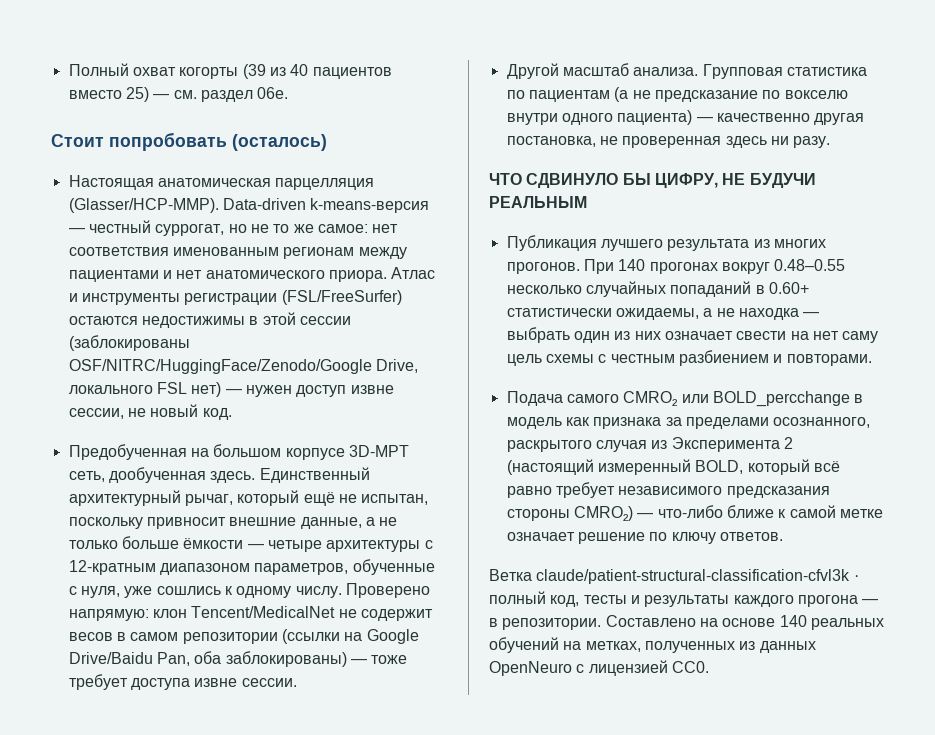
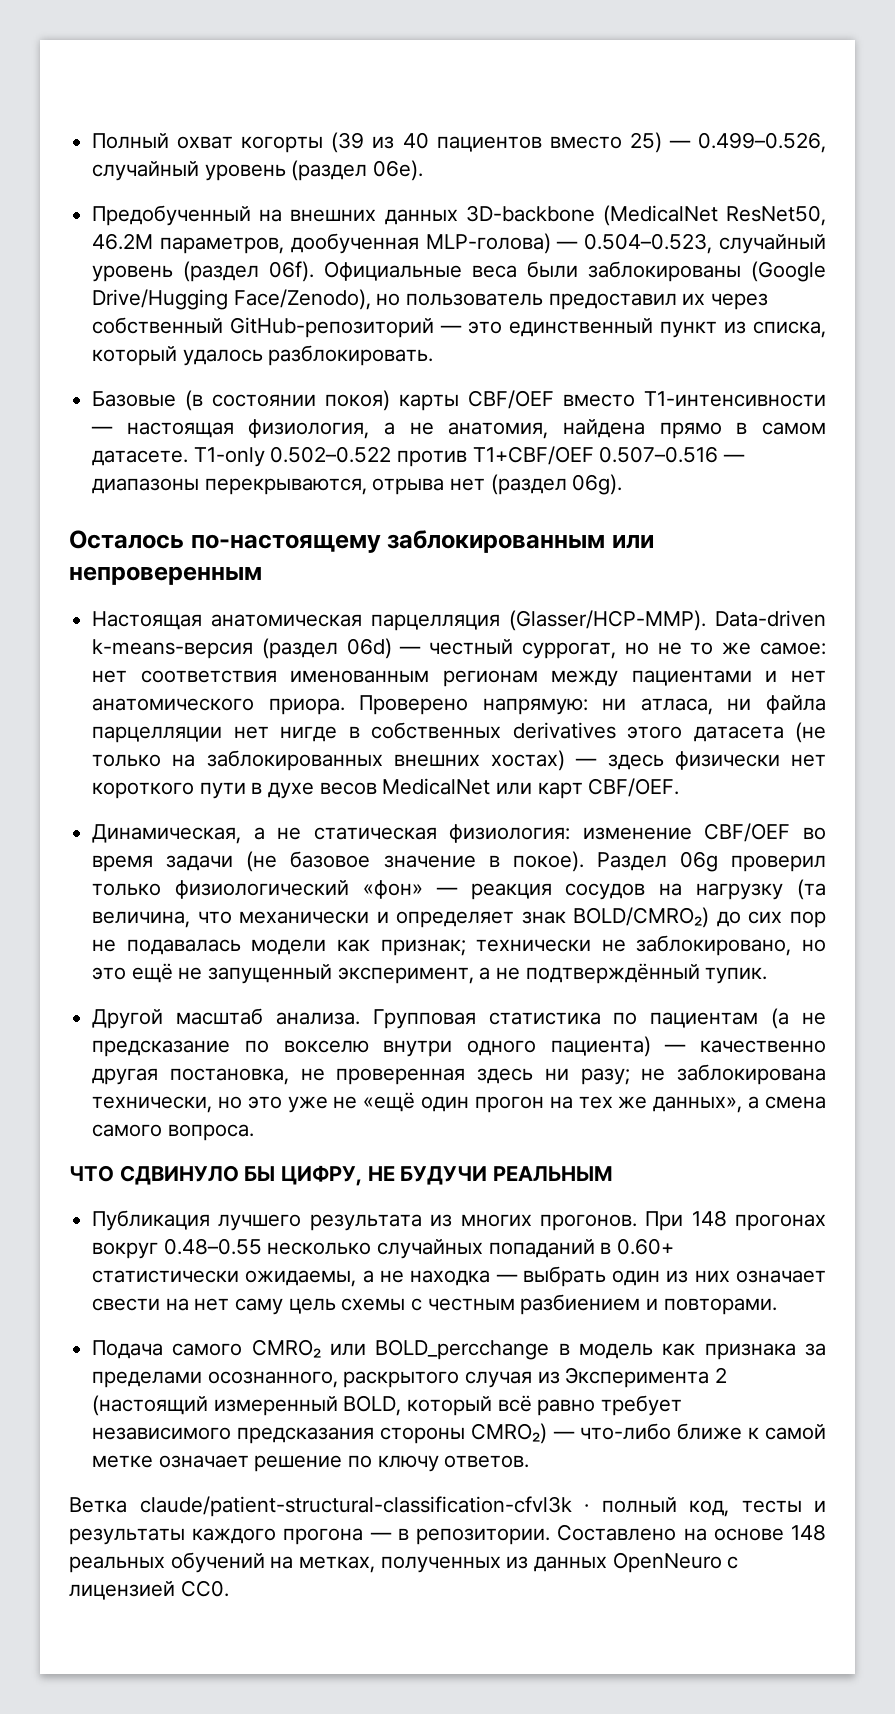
- Полный охват когорты (39 из 40 пациентов вместо 25) — см. раздел 06e.
- Стоит попробовать (осталось)
+ Полный охват когорты (39 из 40 пациентов вместо 25) — 0.499–0.526, случайный уровень (раздел 06e).
+ Предобученный на внешних данных 3D-backbone (MedicalNet ResNet50, 46.2М параметров, дообученная MLP-голова) — 0.504–0.523, случайный уровень (раздел 06f). Официальные веса были заблокированы (Google Drive/Hugging Face/Zenodo), но пользователь предоставил их через собственный GitHub-репозиторий — это единственный пункт из списка, который удалось разблокировать.
+ Базовые (в состоянии покоя) карты CBF/OEF вместо T1-интенсивности — настоящая физиология, а не анатомия, найдена прямо в самом датасете. T1-only 0.502–0.522 против T1+CBF/OEF 0.507–0.516 — диапазоны перекрываются, отрыва нет (раздел 06g).
+ Осталось по-настоящему заблокированным или непроверенным
- Data-driven k-means-версия — честный суррогат, но не то же самое: нет соответствия именованным регионам между пациентами и нет анатомического приора.
+ Data-driven k-means-версия (раздел 06d) — честный суррогат, но не то же самое: нет соответствия именованным регионам между пациентами и нет анатомического приора.
- Атлас и инструменты регистрации (FSL/FreeSurfer) остаются недостижимы в этой сессии (заблокированы OSF/NITRC/HuggingFace/Zenodo/Google Drive, локального FSL нет) — нужен доступ извне сессии, не новый код.
- Предобученная на большом корпусе 3D-МРТ сеть, дообученная здесь. Единственный архитектурный рычаг, который ещё не испытан, поскольку привносит внешние данные, а не только больше ёмкости — четыре архитектуры с 12-кратным диапазоном параметров, обученные с нуля, уже сошлись к одному числу. Проверено напрямую: клон Tencent/MedicalNet не содержит весов в самом репозитории (ссылки на Google Drive/Baidu Pan, оба заблокированы) — тоже требует доступа извне сессии.
+ Проверено напрямую: ни атласа, ни файла парцелляции нет нигде в собственных derivatives этого датасета (не только на заблокированных внешних хостах) — здесь физически нет короткого пути в духе весов MedicalNet или карт CBF/OEF.
+ Динамическая, а не статическая физиология: изменение CBF/OEF во время задачи (не базовое значение в покое). Раздел 06g проверил только физиологический «фон» — реакция сосудов на нагрузку (та величина, что механически и определяет знак BOLD/CMRO₂) до сих пор не подавалась модели как признак; технически не заблокировано, но это ещё не запущенный эксперимент, а не подтверждённый тупик.
- Групповая статистика по пациентам (а не предсказание по вокселю внутри одного пациента) — качественно другая постановка, не проверенная здесь ни разу.
+ Групповая статистика по пациентам (а не предсказание по вокселю внутри одного пациента) — качественно другая постановка, не проверенная здесь ни разу; не заблокирована технически, но это уже не «ещё один прогон на тех же данных», а смена самого вопроса.
- При 140 прогонах вокруг 0.48–0.55 несколько случайных попаданий в 0.60+ статистически ожидаемы, а не находка — выбрать один из них означает свести на нет саму цель схемы с честным разбиением и повторами.
+ При 148 прогонах вокруг 0.48–0.55 несколько случайных попаданий в 0.60+ статистически ожидаемы, а не находка — выбрать один из них означает свести на нет саму цель схемы с честным разбиением и повторами.
- Составлено на основе 140 реальных обучений на метках, полученных из данных OpenNeuro с лицензией CC0.
+ Составлено на основе 148 реальных обучений на метках, полученных из данных OpenNeuro с лицензией CC0.

